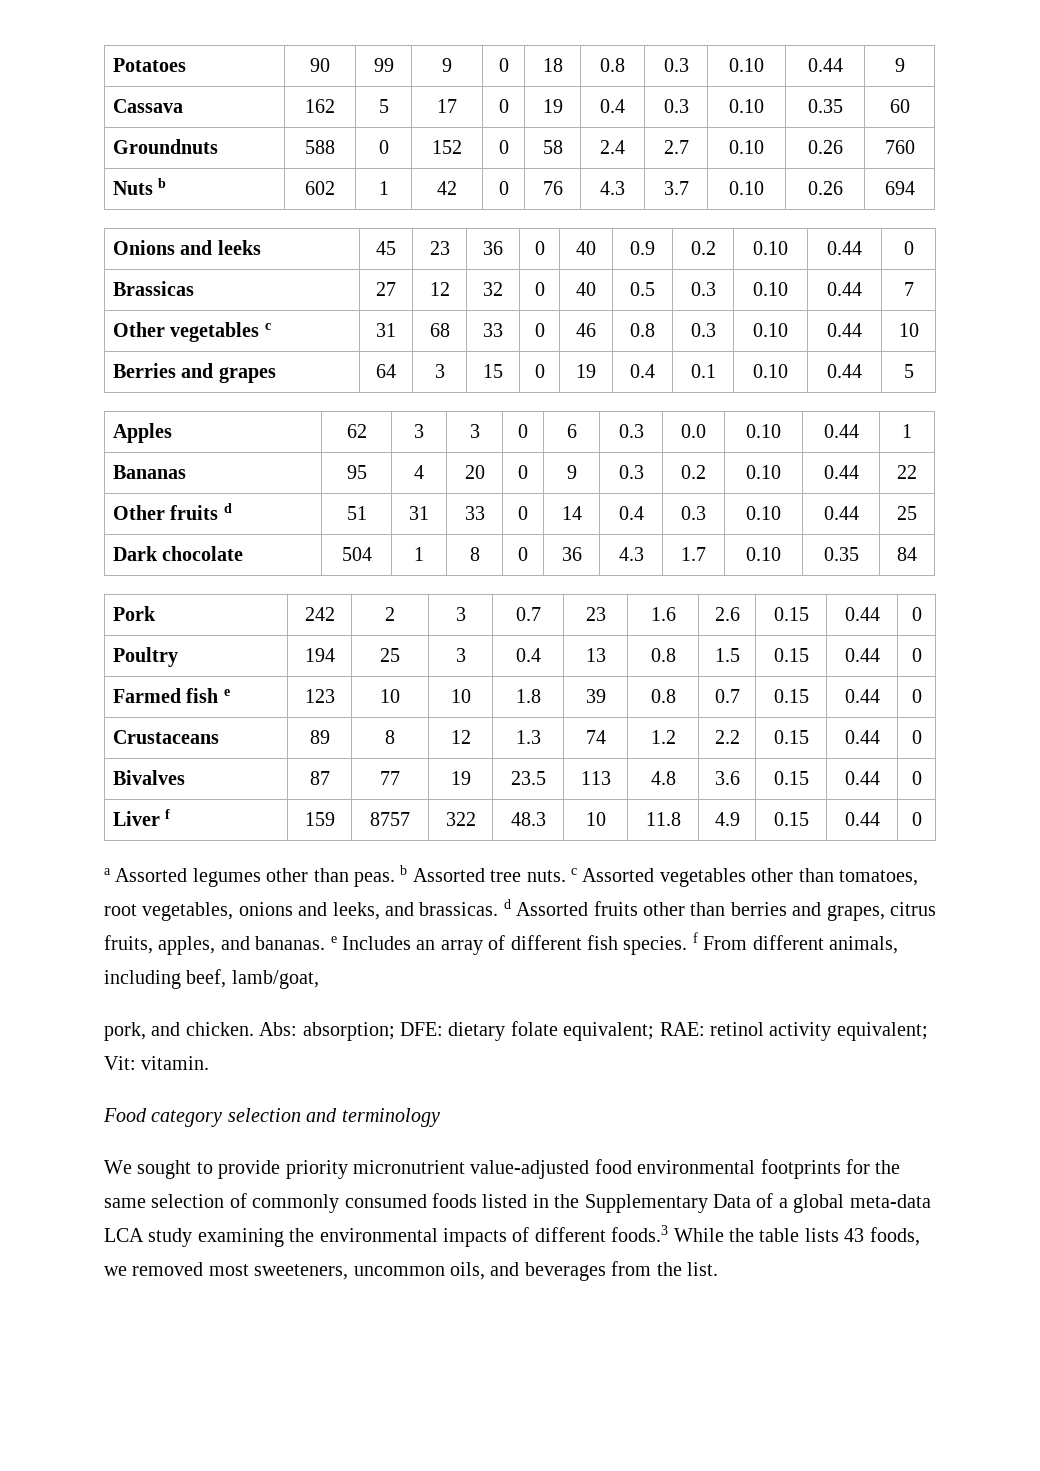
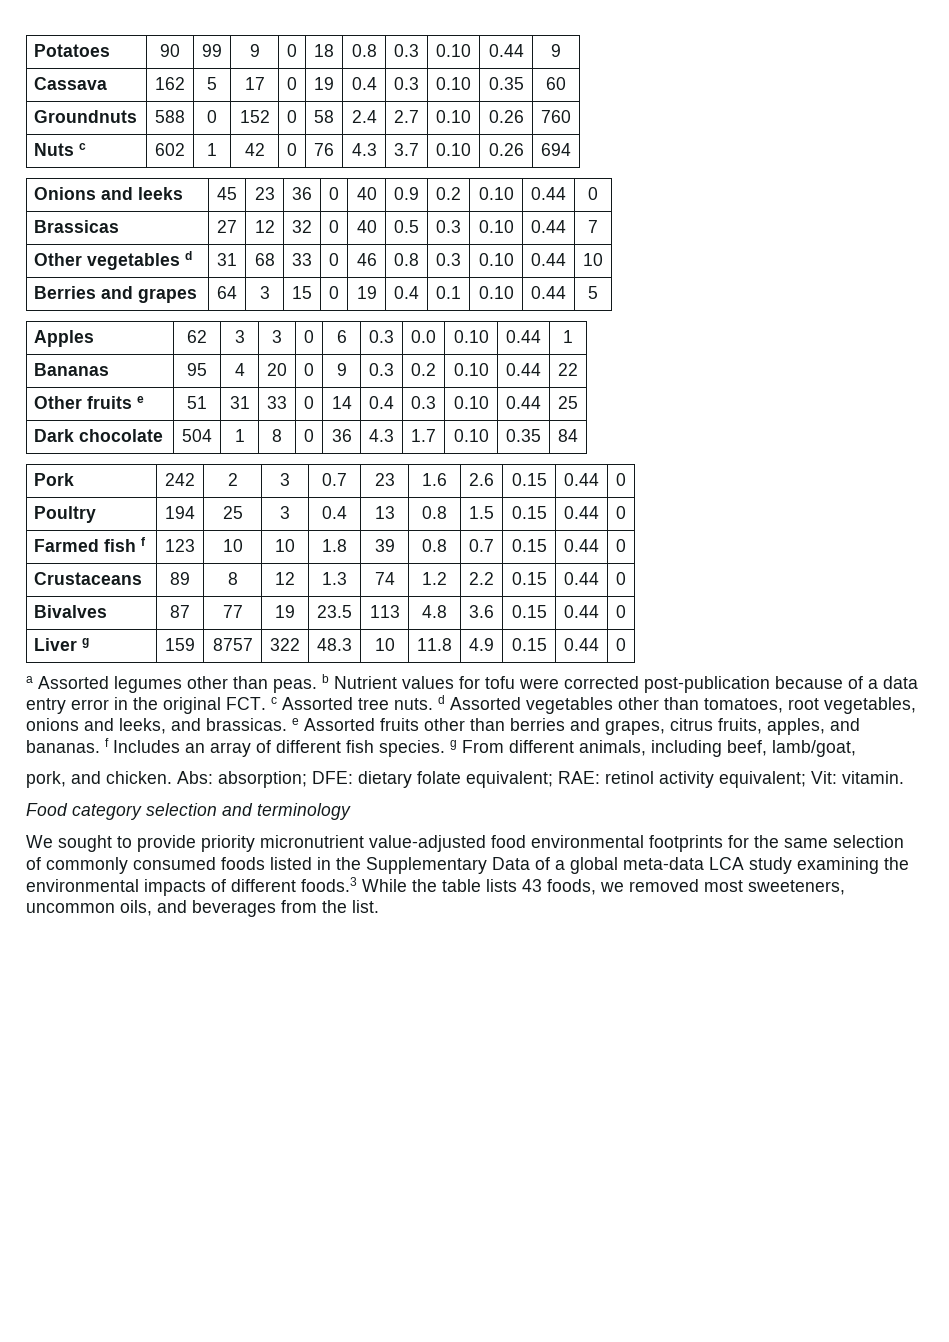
- Nuts b | 602 | 1 | 42 | 0 | 76 | 4.3 | 3.7 | 0.10 | 0.26 | 694
+ Nuts c | 602 | 1 | 42 | 0 | 76 | 4.3 | 3.7 | 0.10 | 0.26 | 694
- Other vegetables c | 31 | 68 | 33 | 0 | 46 | 0.8 | 0.3 | 0.10 | 0.44 | 10
+ Other vegetables d | 31 | 68 | 33 | 0 | 46 | 0.8 | 0.3 | 0.10 | 0.44 | 10
- Other fruits d | 51 | 31 | 33 | 0 | 14 | 0.4 | 0.3 | 0.10 | 0.44 | 25
+ Other fruits e | 51 | 31 | 33 | 0 | 14 | 0.4 | 0.3 | 0.10 | 0.44 | 25
- Farmed fish e | 123 | 10 | 10 | 1.8 | 39 | 0.8 | 0.7 | 0.15 | 0.44 | 0
+ Farmed fish f | 123 | 10 | 10 | 1.8 | 39 | 0.8 | 0.7 | 0.15 | 0.44 | 0
- Liver f | 159 | 8757 | 322 | 48.3 | 10 | 11.8 | 4.9 | 0.15 | 0.44 | 0
+ Liver g | 159 | 8757 | 322 | 48.3 | 10 | 11.8 | 4.9 | 0.15 | 0.44 | 0
- a Assorted legumes other than peas. b Assorted tree nuts. c Assorted vegetables other than tomatoes, root vegetables, onions and leeks, and brassicas. d Assorted fruits other than berries and grapes, citrus fruits, apples, and bananas. e Includes an array of different fish species. f From different animals, including beef, lamb/goat,
+ a Assorted legumes other than peas. b Nutrient values for tofu were corrected post-publication because of a data entry error in the original FCT. c Assorted tree nuts. d Assorted vegetables other than tomatoes, root vegetables, onions and leeks, and brassicas. e Assorted fruits other than berries and grapes, citrus fruits, apples, and bananas. f Includes an array of different fish species. g From different animals, including beef, lamb/goat,

